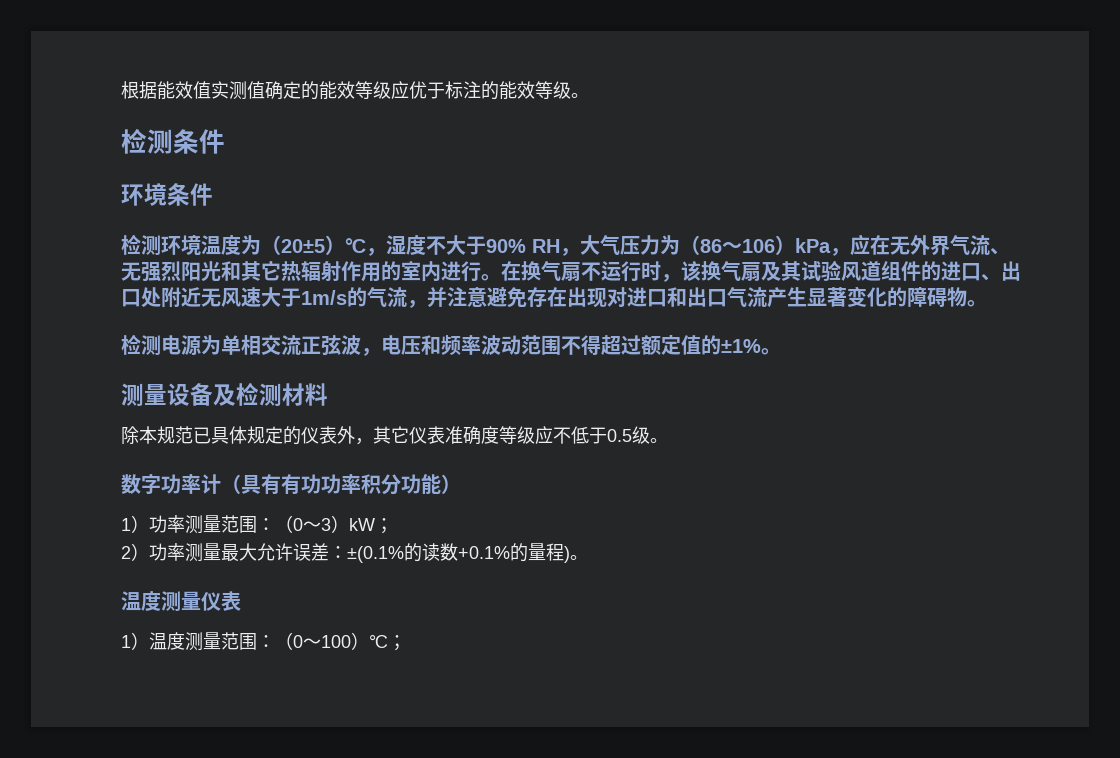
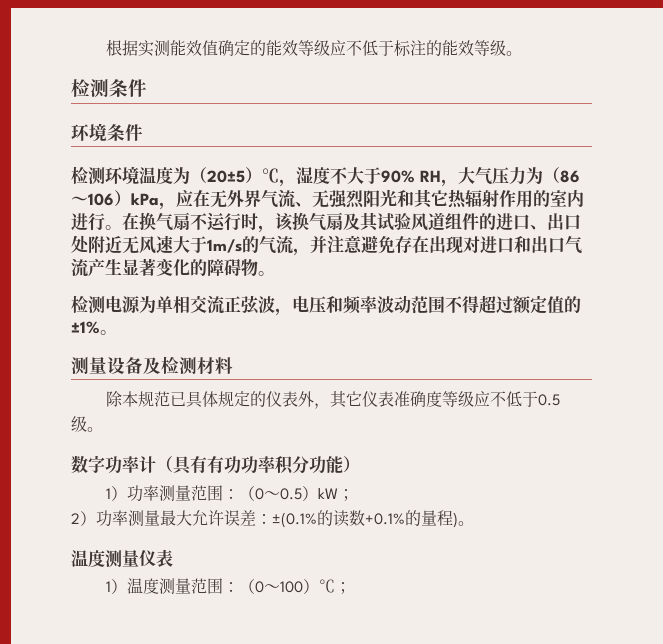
- 根据能效值实测值确定的能效等级应优于标注的能效等级。
+ 根据实测能效值确定的能效等级应不低于标注的能效等级。
- 1）功率测量范围：（0～3）kW；
+ 1）功率测量范围：（0～0.5）kW；

